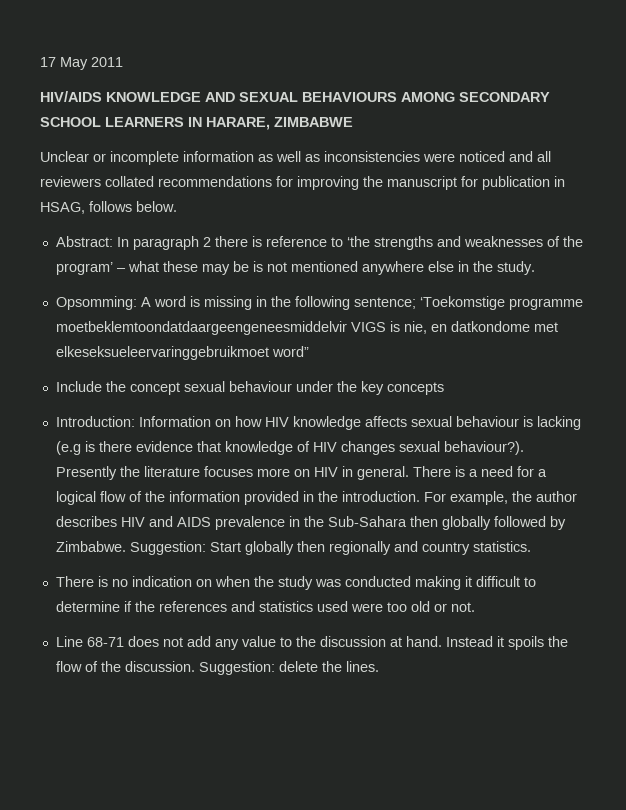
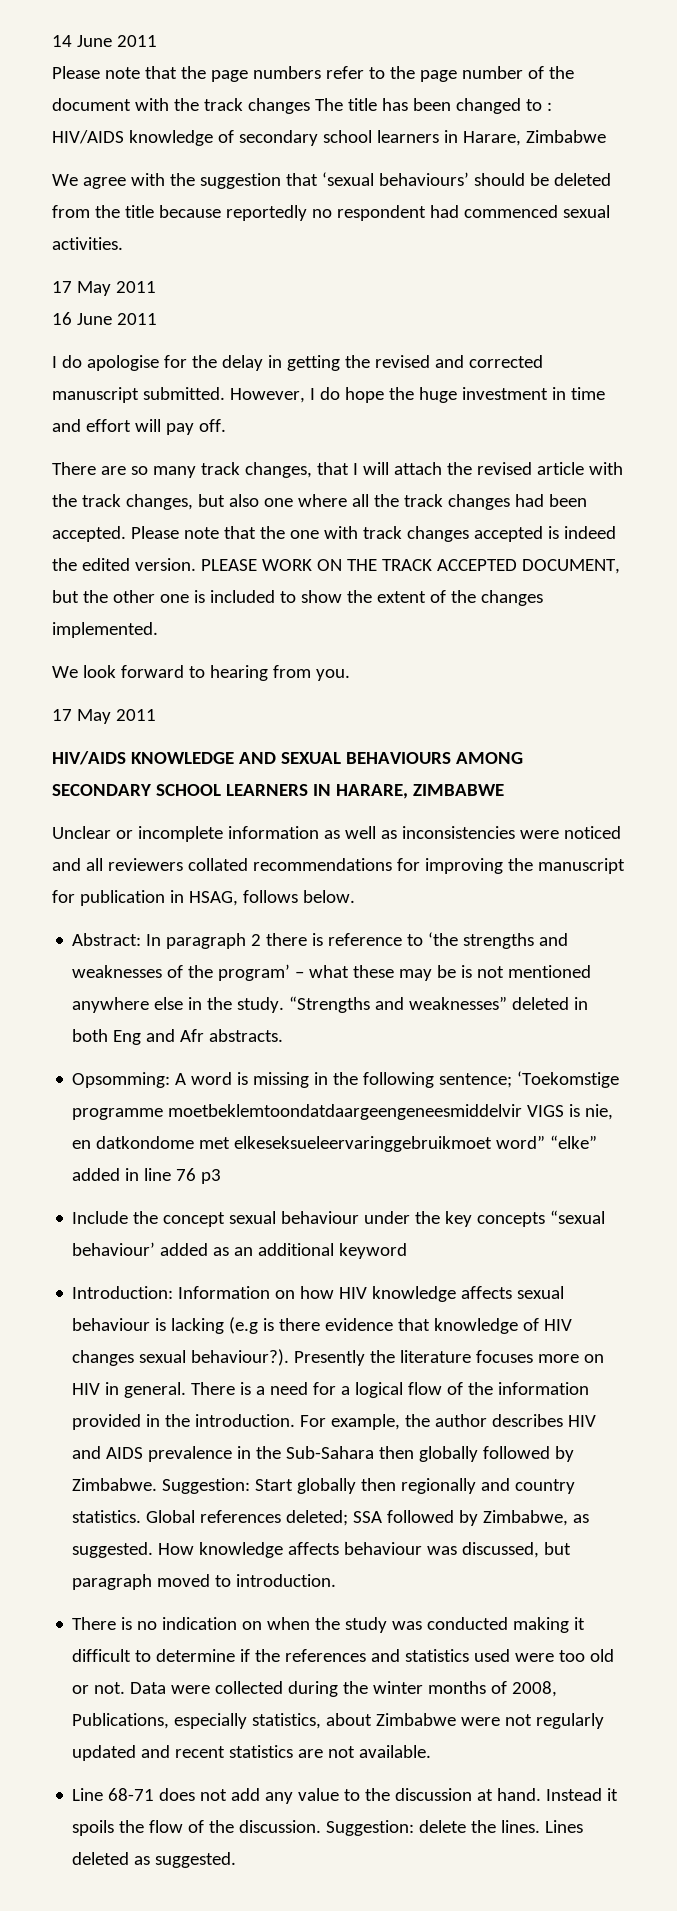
+ 14 June 2011
+ Please note that the page numbers refer to the page number of the document with the track changes The title has been changed to : HIV/AIDS knowledge of secondary school learners in Harare, Zimbabwe
+ We agree with the suggestion that ‘sexual behaviours’ should be deleted from the title because reportedly no respondent had commenced sexual activities.
+ 17 May 2011
+ 16 June 2011
+ I do apologise for the delay in getting the revised and corrected manuscript submitted. However, I do hope the huge investment in time and effort will pay off.
+ There are so many track changes, that I will attach the revised article with the track changes, but also one where all the track changes had been accepted. Please note that the one with track changes accepted is indeed the edited version. PLEASE WORK ON THE TRACK ACCEPTED DOCUMENT, but the other one is included to show the extent of the changes implemented.
+ We look forward to hearing from you.
+ “Strengths and weaknesses” deleted in both Eng and Afr abstracts.
- Opsomming: A word is missing in the following sentence; ‘Toekomstige programme moetbeklemtoondatdaargeengeneesmiddelvir VIGS is nie, en datkondome met elkeseksueleervaringgebruikmoet word”
+ Opsomming: A word is missing in the following sentence; ‘Toekomstige programme moetbeklemtoondatdaargeengeneesmiddelvir VIGS is nie, en datkondome met elkeseksueleervaringgebruikmoet word” “elke” added in line 76 p3
- Include the concept sexual behaviour under the key concepts
+ Include the concept sexual behaviour under the key concepts “sexual behaviour’ added as an additional keyword
+ Global references deleted; SSA followed by Zimbabwe, as suggested. How knowledge affects behaviour was discussed, but paragraph moved to introduction.
+ Data were collected during the winter months of 2008, Publications, especially statistics, about Zimbabwe were not regularly updated and recent statistics are not available.
+ Lines deleted as suggested.

